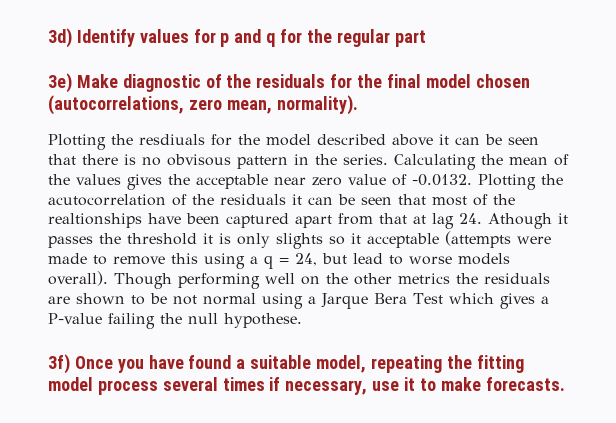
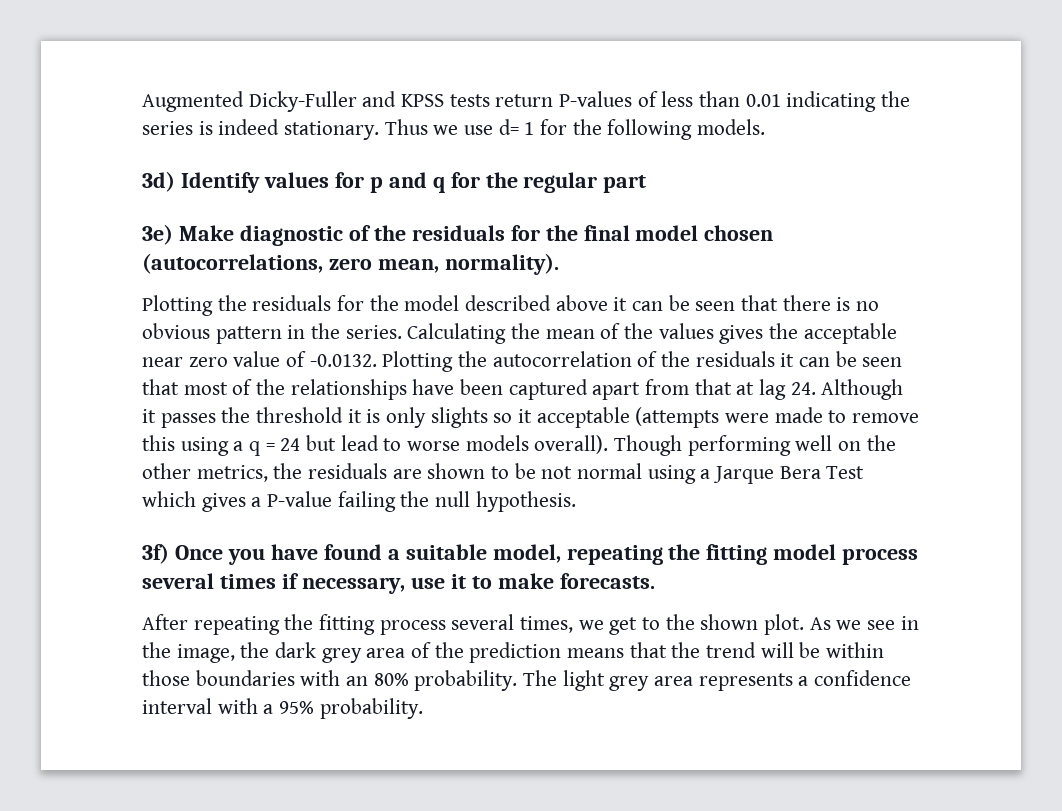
+ Augmented Dicky-Fuller and KPSS tests return P-values of less than 0.01 indicating the series is indeed stationary. Thus we use d= 1 for the following models.
- Plotting the resdiuals for the model described above it can be seen that there is no obvisous pattern in the series.
+ Plotting the residuals for the model described above it can be seen that there is no obvious pattern in the series.
- Calculating the mean of the values gives the acceptable near zero value of -0.0132. Plotting the acutocorrelation of the residuals it can be seen that most of the realtionships have been captured apart from that at lag 24. Athough it passes the threshold it is only slights so it acceptable (attempts were made to remove this using a q = 24, but lead to worse models overall).
+ Calculating the mean of the values gives the acceptable near zero value of -0.0132. Plotting the autocorrelation of the residuals it can be seen that most of the relationships have been captured apart from that at lag 24. Although it passes the threshold it is only slights so it acceptable (attempts were made to remove this using a q = 24 but lead to worse models overall).
- Though performing well on the other metrics the residuals are shown to be not normal using a Jarque Bera Test which gives a P-value failing the null hypothese.
+ Though performing well on the other metrics, the residuals are shown to be not normal using a Jarque Bera Test which gives a P-value failing the null hypothesis.
+ After repeating the fitting process several times, we get to the shown plot. As we see in the image, the dark grey area of the prediction means that the trend will be within those boundaries with an 80% probability. The light grey area represents a confidence interval with a 95% probability.

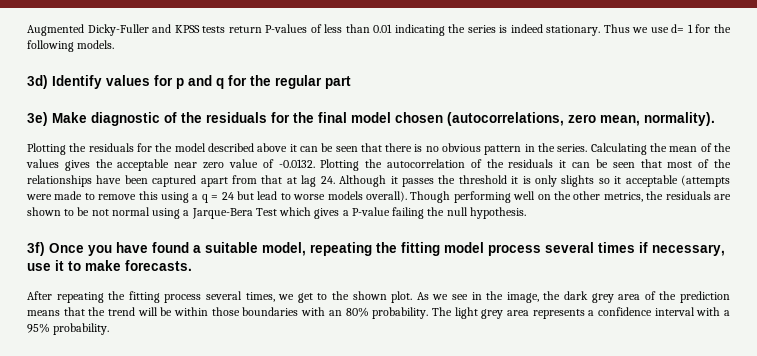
- Though performing well on the other metrics, the residuals are shown to be not normal using a Jarque Bera Test which gives a P-value failing the null hypothesis.
+ Though performing well on the other metrics, the residuals are shown to be not normal using a Jarque-Bera Test which gives a P-value failing the null hypothesis.

